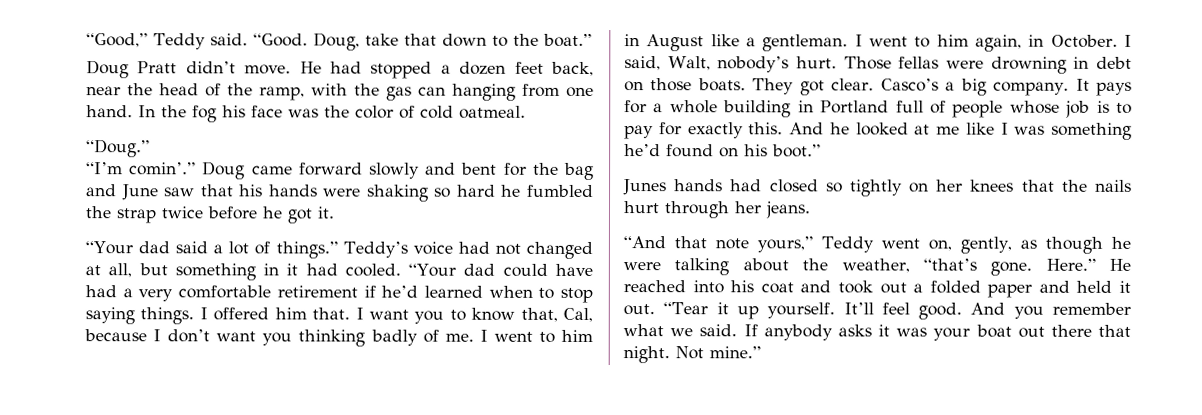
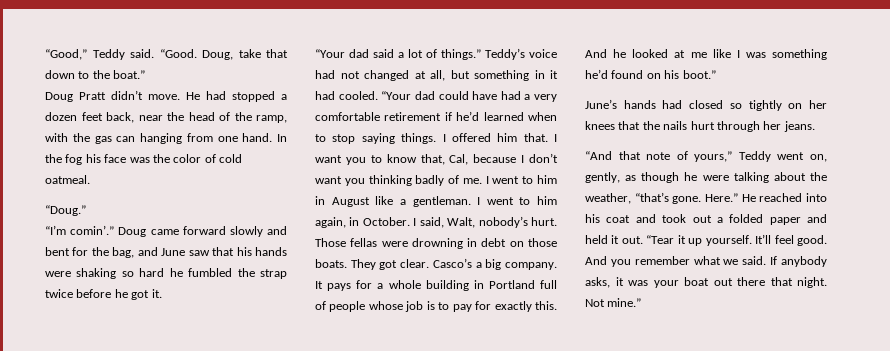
- Doug came forward slowly and bent for the bag and June saw that his hands were shaking so hard he fumbled the strap twice before he got it.
+ Doug came forward slowly and bent for the bag, and June saw that his hands were shaking so hard he fumbled the strap twice before he got it.
- Junes hands had closed so tightly on her knees that the nails hurt through her jeans.
+ June’s hands had closed so tightly on her knees that the nails hurt through her jeans.
- “And that note yours,” Teddy went on, gently, as though he were talking about the weather, “that’s gone.
+ “And that note of yours,” Teddy went on, gently, as though he were talking about the weather, “that’s gone.
- If anybody asks it was your boat out there that night.
+ If anybody asks, it was your boat out there that night.

